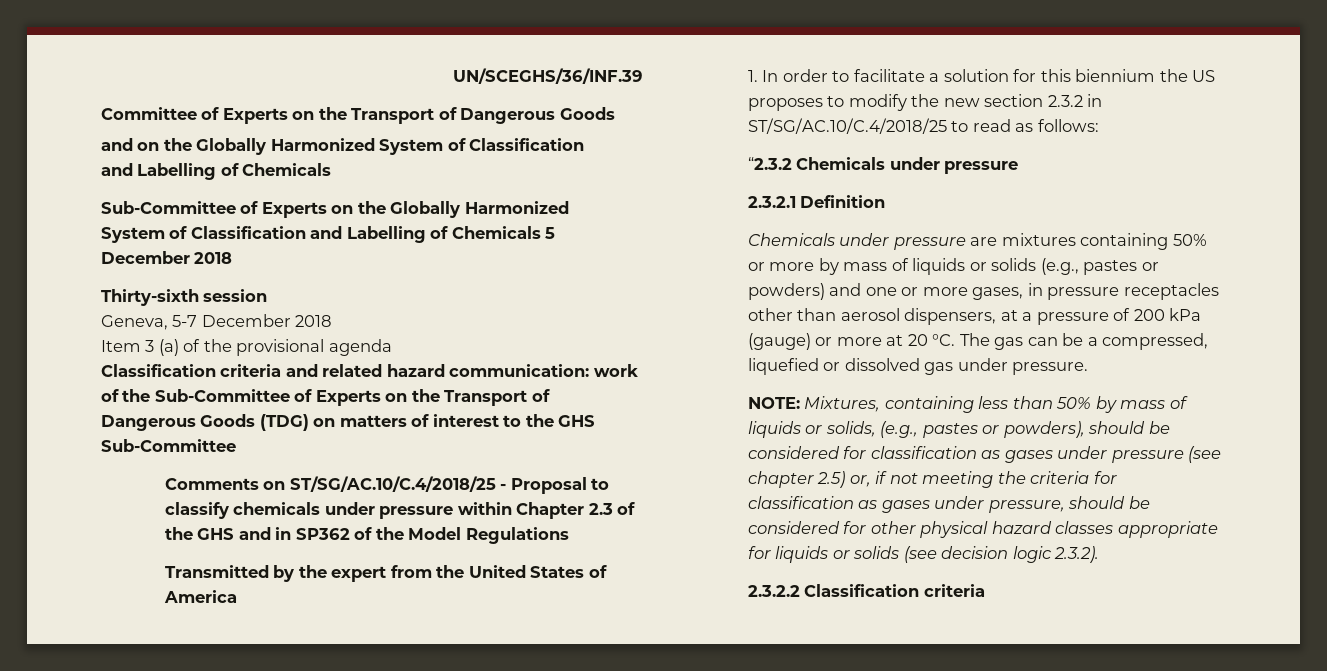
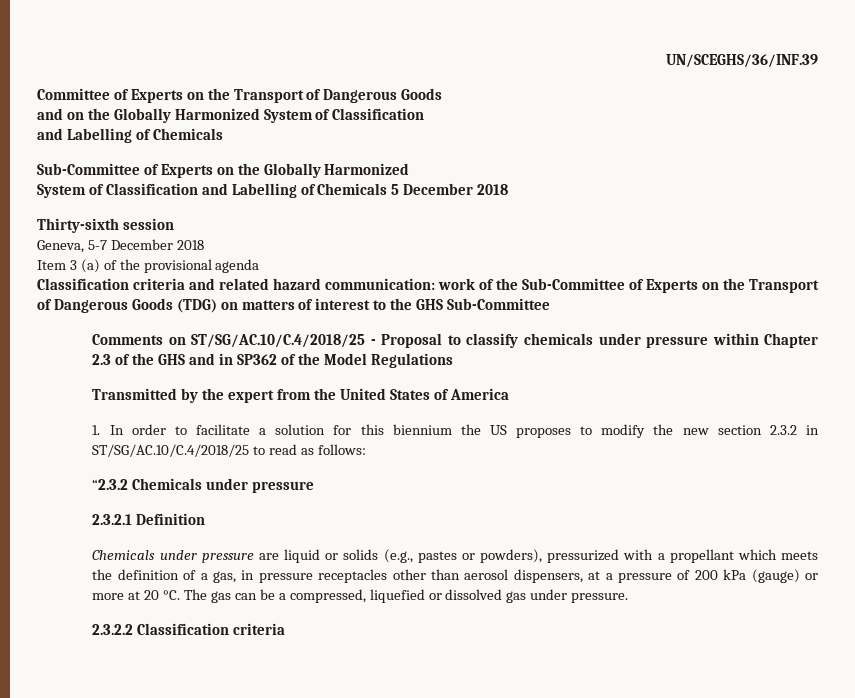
- Chemicals under pressure are mixtures containing 50% or more by mass of liquids or solids (e.g., pastes or powders) and one or more gases, in pressure receptacles other than aerosol dispensers, at a pressure of 200 kPa (gauge) or more at 20 °C.
+ Chemicals under pressure are liquid or solids (e.g., pastes or powders), pressurized with a propellant which meets the definition of a gas, in pressure receptacles other than aerosol dispensers, at a pressure of 200 kPa (gauge) or more at 20 °C.
- NOTE: Mixtures, containing less than 50% by mass of liquids or solids, (e.g., pastes or powders), should be considered for classification as gases under pressure (see chapter 2.5) or, if not meeting the criteria for classification as gases under pressure, should be considered for other physical hazard classes appropriate for liquids or solids (see decision logic 2.3.2).

